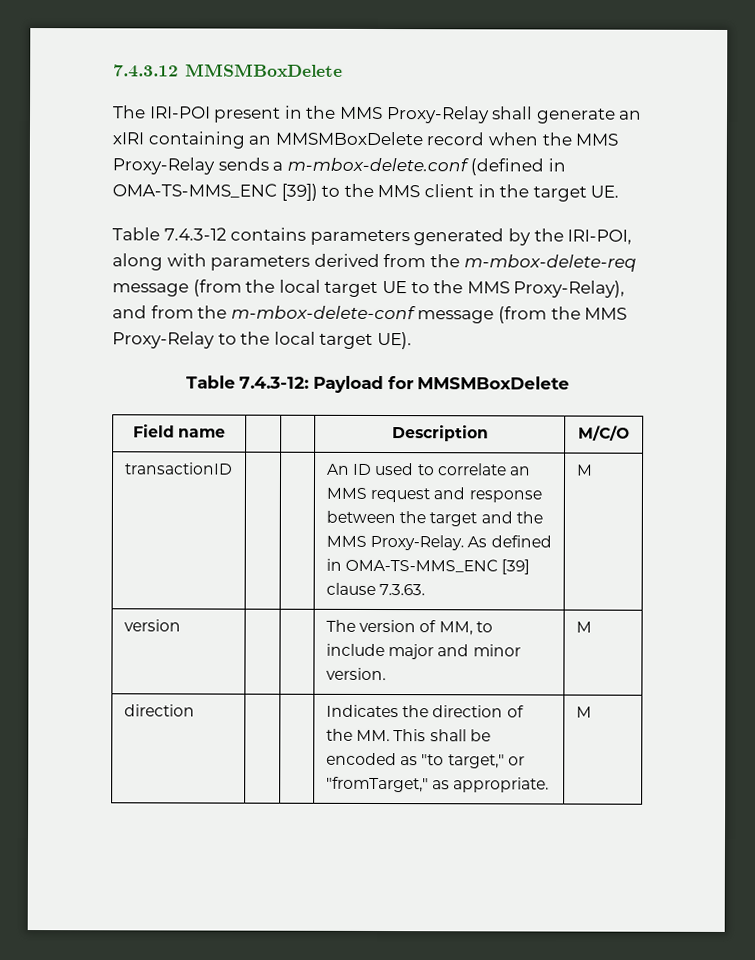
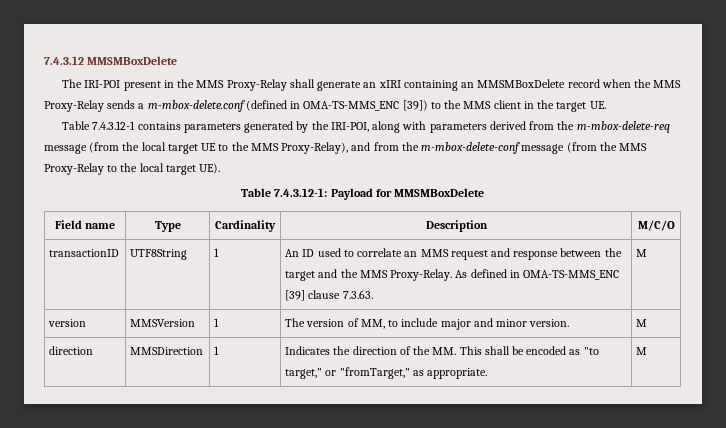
- Table 7.4.3-12 contains parameters generated by the IRI-POI, along with parameters derived from the m-mbox-delete-req message (from the local target UE to the MMS Proxy-Relay), and from the m-mbox-delete-conf message (from the MMS Proxy-Relay to the local target UE).
+ Table 7.4.3.12-1 contains parameters generated by the IRI-POI, along with parameters derived from the m-mbox-delete-req message (from the local target UE to the MMS Proxy-Relay), and from the m-mbox-delete-conf message (from the MMS Proxy-Relay to the local target UE).
- Table 7.4.3-12: Payload for MMSMBoxDelete
+ Table 7.4.3.12-1: Payload for MMSMBoxDelete
- Field name | | | Description | M/C/O
+ Field name | Type | Cardinality | Description | M/C/O
- transactionID | | | An ID used to correlate an MMS request and response between the target and the MMS Proxy-Relay. As defined in OMA-TS-MMS_ENC [39] clause 7.3.63. | M
+ transactionID | UTF8String | 1 | An ID used to correlate an MMS request and response between the target and the MMS Proxy-Relay. As defined in OMA-TS-MMS_ENC [39] clause 7.3.63. | M
- version | | | The version of MM, to include major and minor version. | M
+ version | MMSVersion | 1 | The version of MM, to include major and minor version. | M
- direction | | | Indicates the direction of the MM. This shall be encoded as "to target," or "fromTarget," as appropriate. | M
+ direction | MMSDirection | 1 | Indicates the direction of the MM. This shall be encoded as "to target," or "fromTarget," as appropriate. | M

